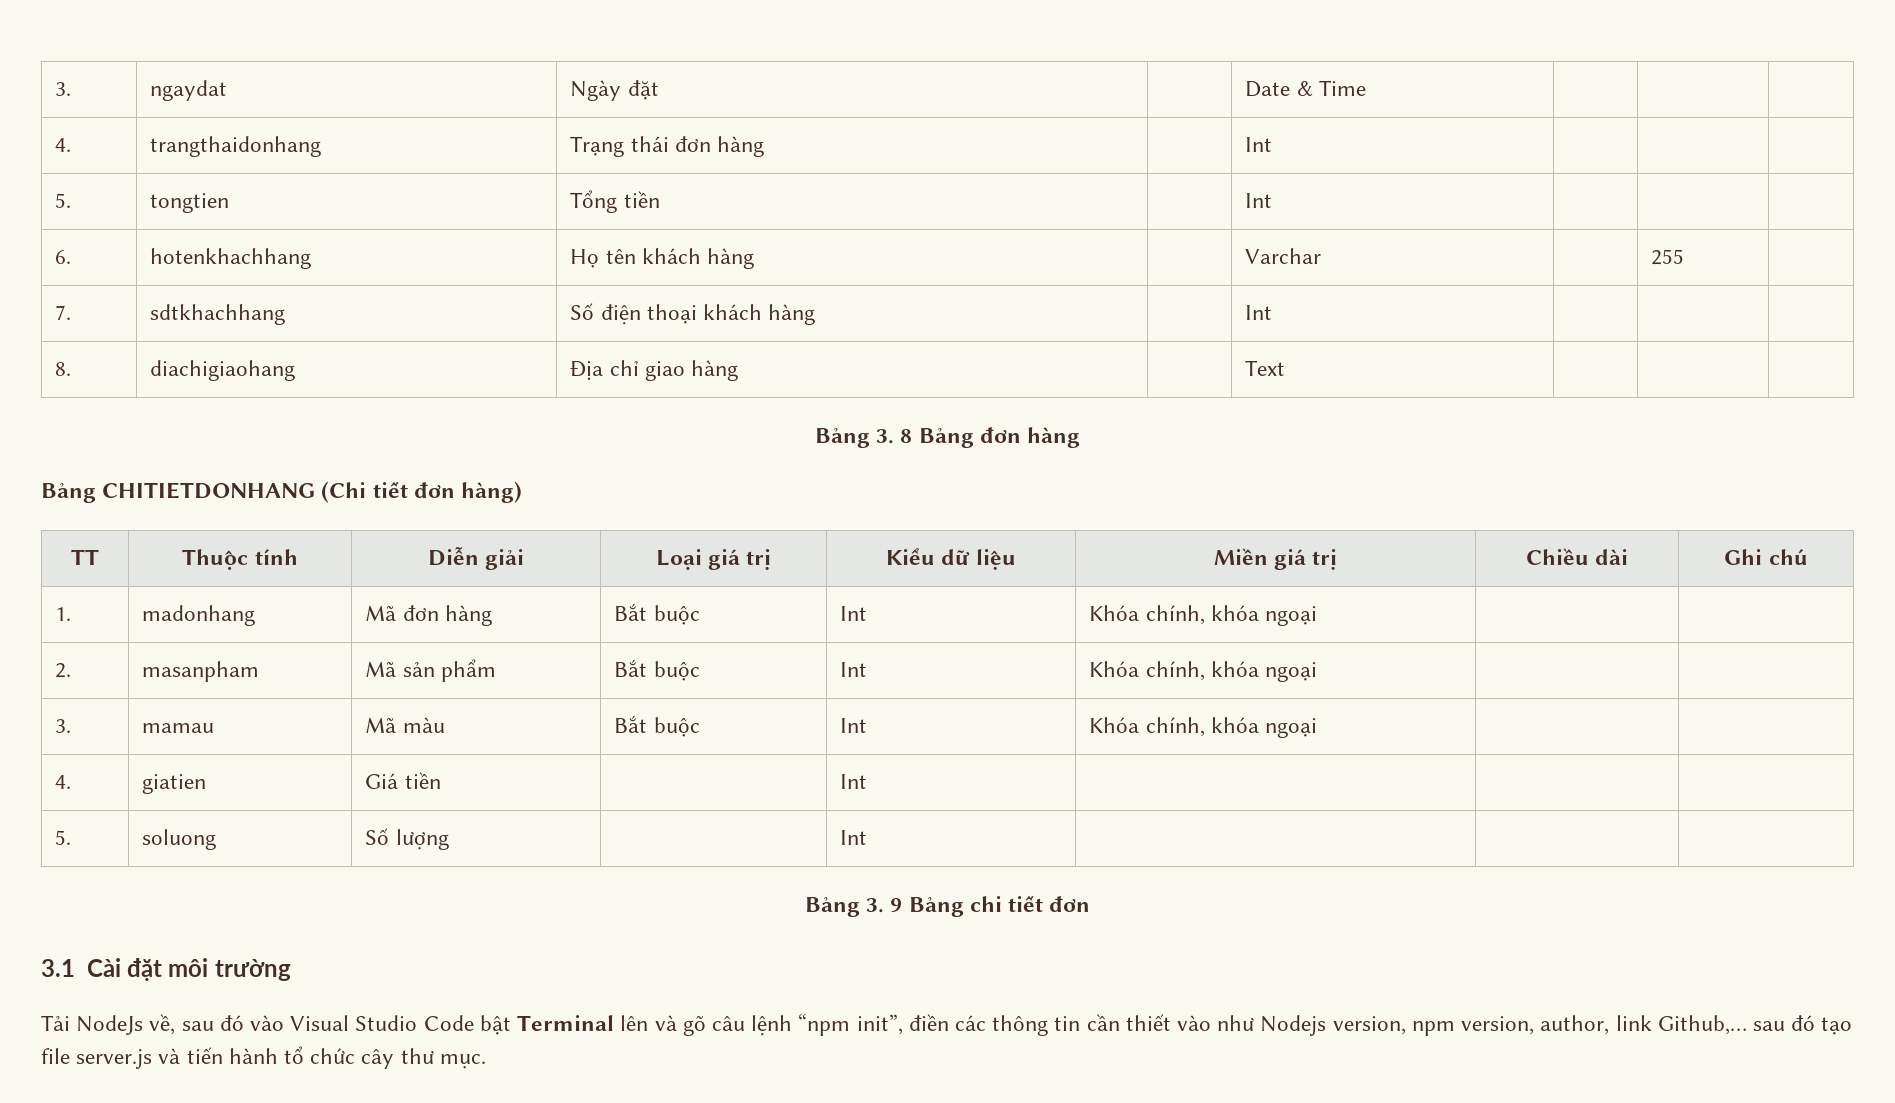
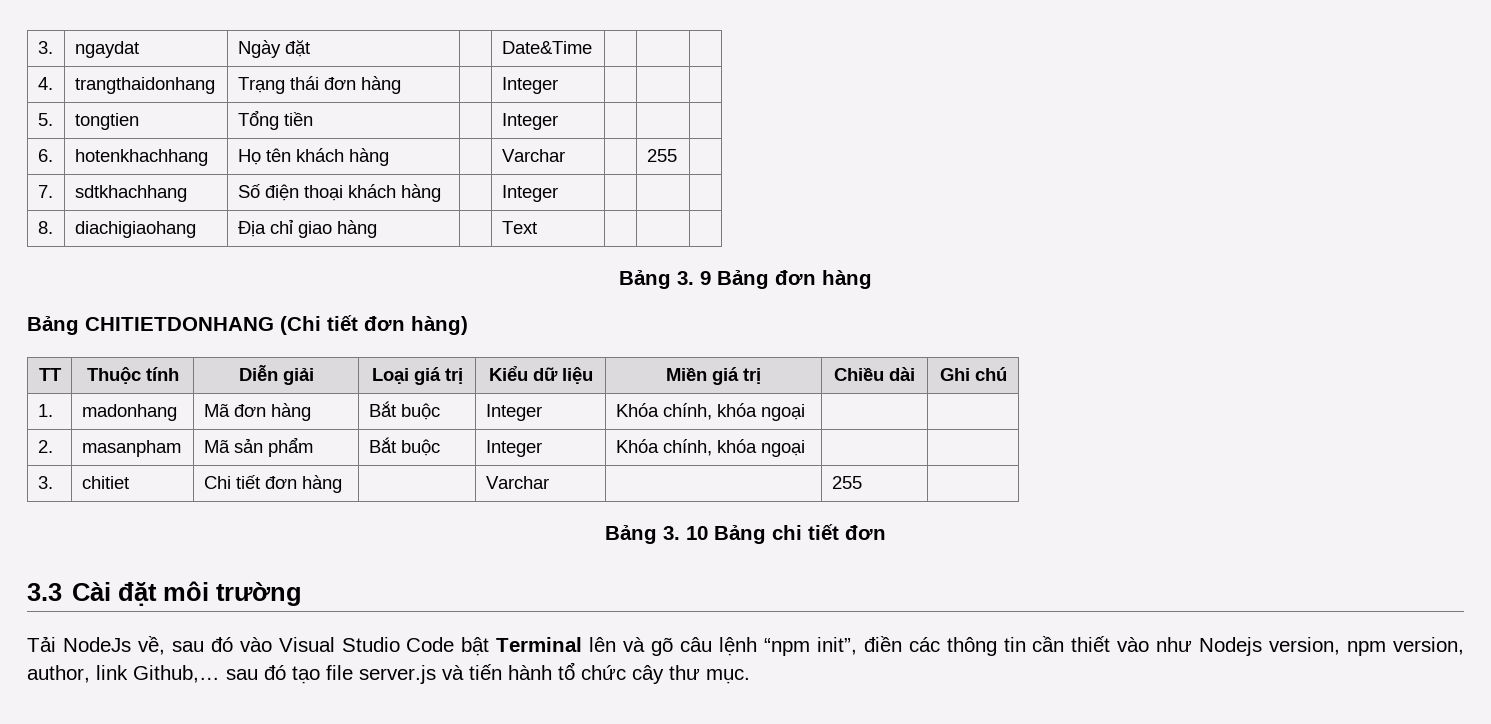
- 3. | ngaydat | Ngày đặt | | Date & Time | | |
+ 3. | ngaydat | Ngày đặt | | Date&Time | | |
- 4. | trangthaidonhang | Trạng thái đơn hàng | | Int | | |
+ 4. | trangthaidonhang | Trạng thái đơn hàng | | Integer | | |
- 5. | tongtien | Tổng tiền | | Int | | |
+ 5. | tongtien | Tổng tiền | | Integer | | |
- 7. | sdtkhachhang | Số điện thoại khách hàng | | Int | | |
+ 7. | sdtkhachhang | Số điện thoại khách hàng | | Integer | | |
- Bảng 3. 8 Bảng đơn hàng
+ Bảng 3. 9 Bảng đơn hàng
- 1. | madonhang | Mã đơn hàng | Bắt buộc | Int | Khóa chính, khóa ngoại | |
+ 1. | madonhang | Mã đơn hàng | Bắt buộc | Integer | Khóa chính, khóa ngoại | |
- 2. | masanpham | Mã sản phẩm | Bắt buộc | Int | Khóa chính, khóa ngoại | |
+ 2. | masanpham | Mã sản phẩm | Bắt buộc | Integer | Khóa chính, khóa ngoại | |
- 3. | mamau | Mã màu | Bắt buộc | Int | Khóa chính, khóa ngoại | |
- 4. | giatien | Giá tiền | | Int | | |
- 5. | soluong | Số lượng | | Int | | |
- Bảng 3. 9 Bảng chi tiết đơn
+ 3. | chitiet | Chi tiết đơn hàng | | Varchar | | 255 |
+ Bảng 3. 10 Bảng chi tiết đơn
- 3.1 Cài đặt môi trường
+ 3.3 Cài đặt môi trường

